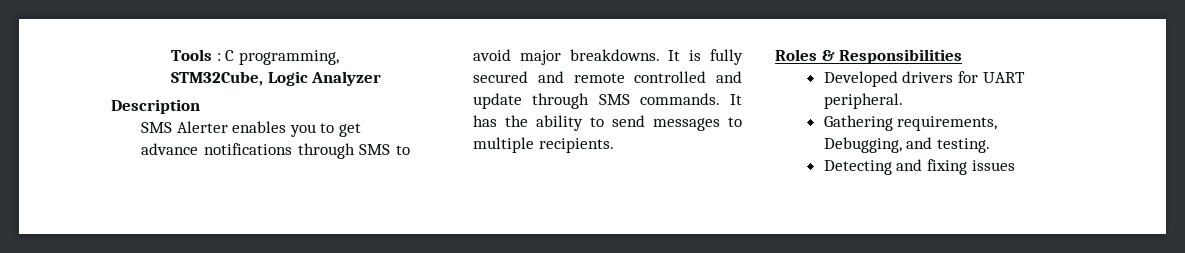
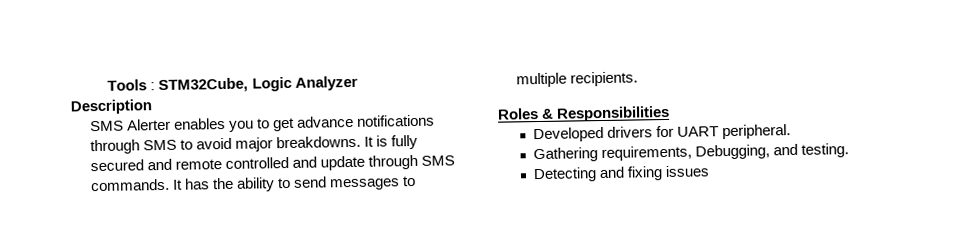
- Tools : C programming, STM32Cube, Logic Analyzer
+ Tools : STM32Cube, Logic Analyzer

